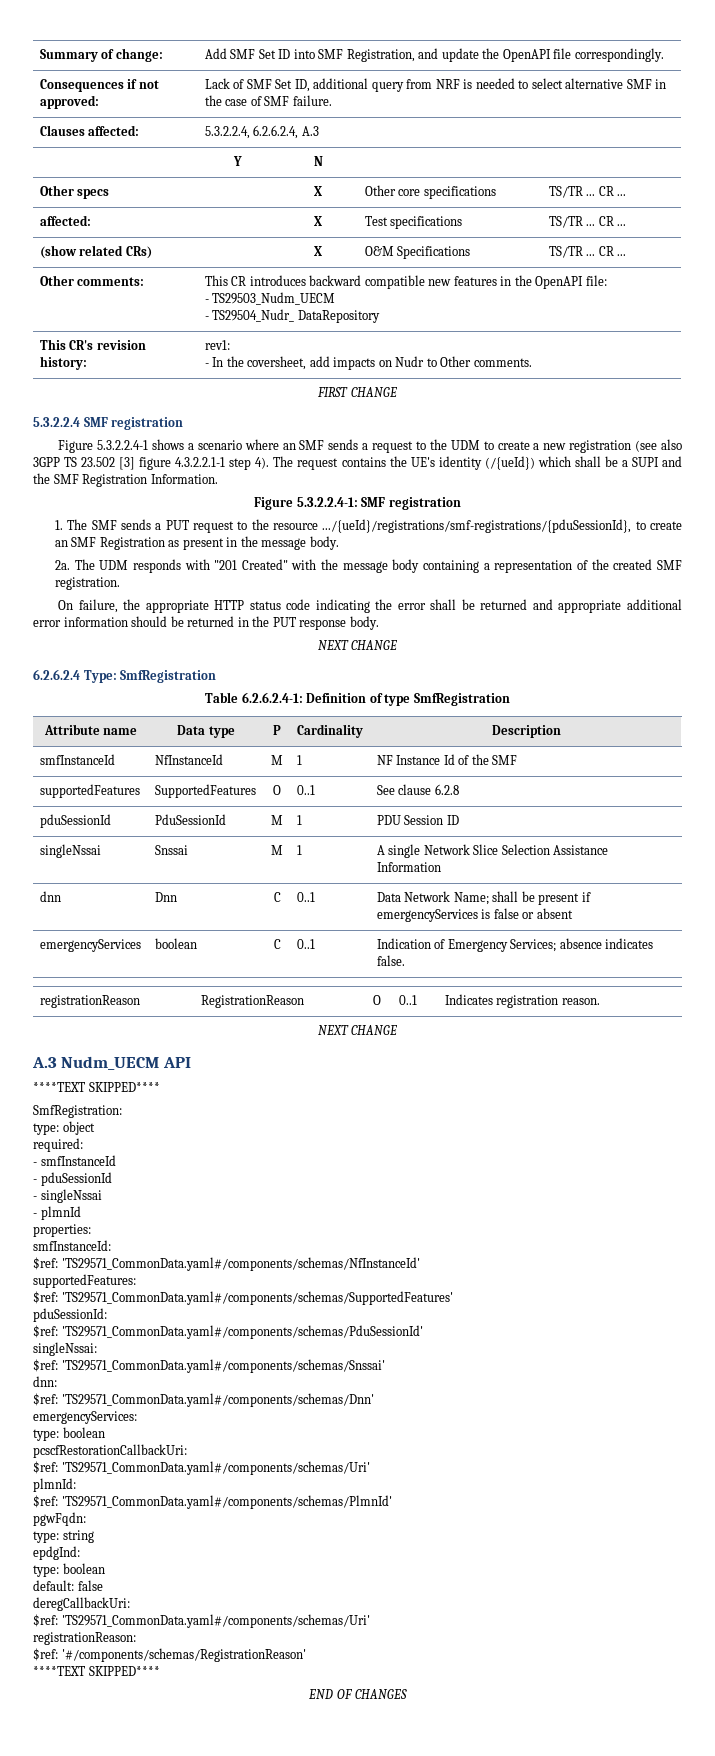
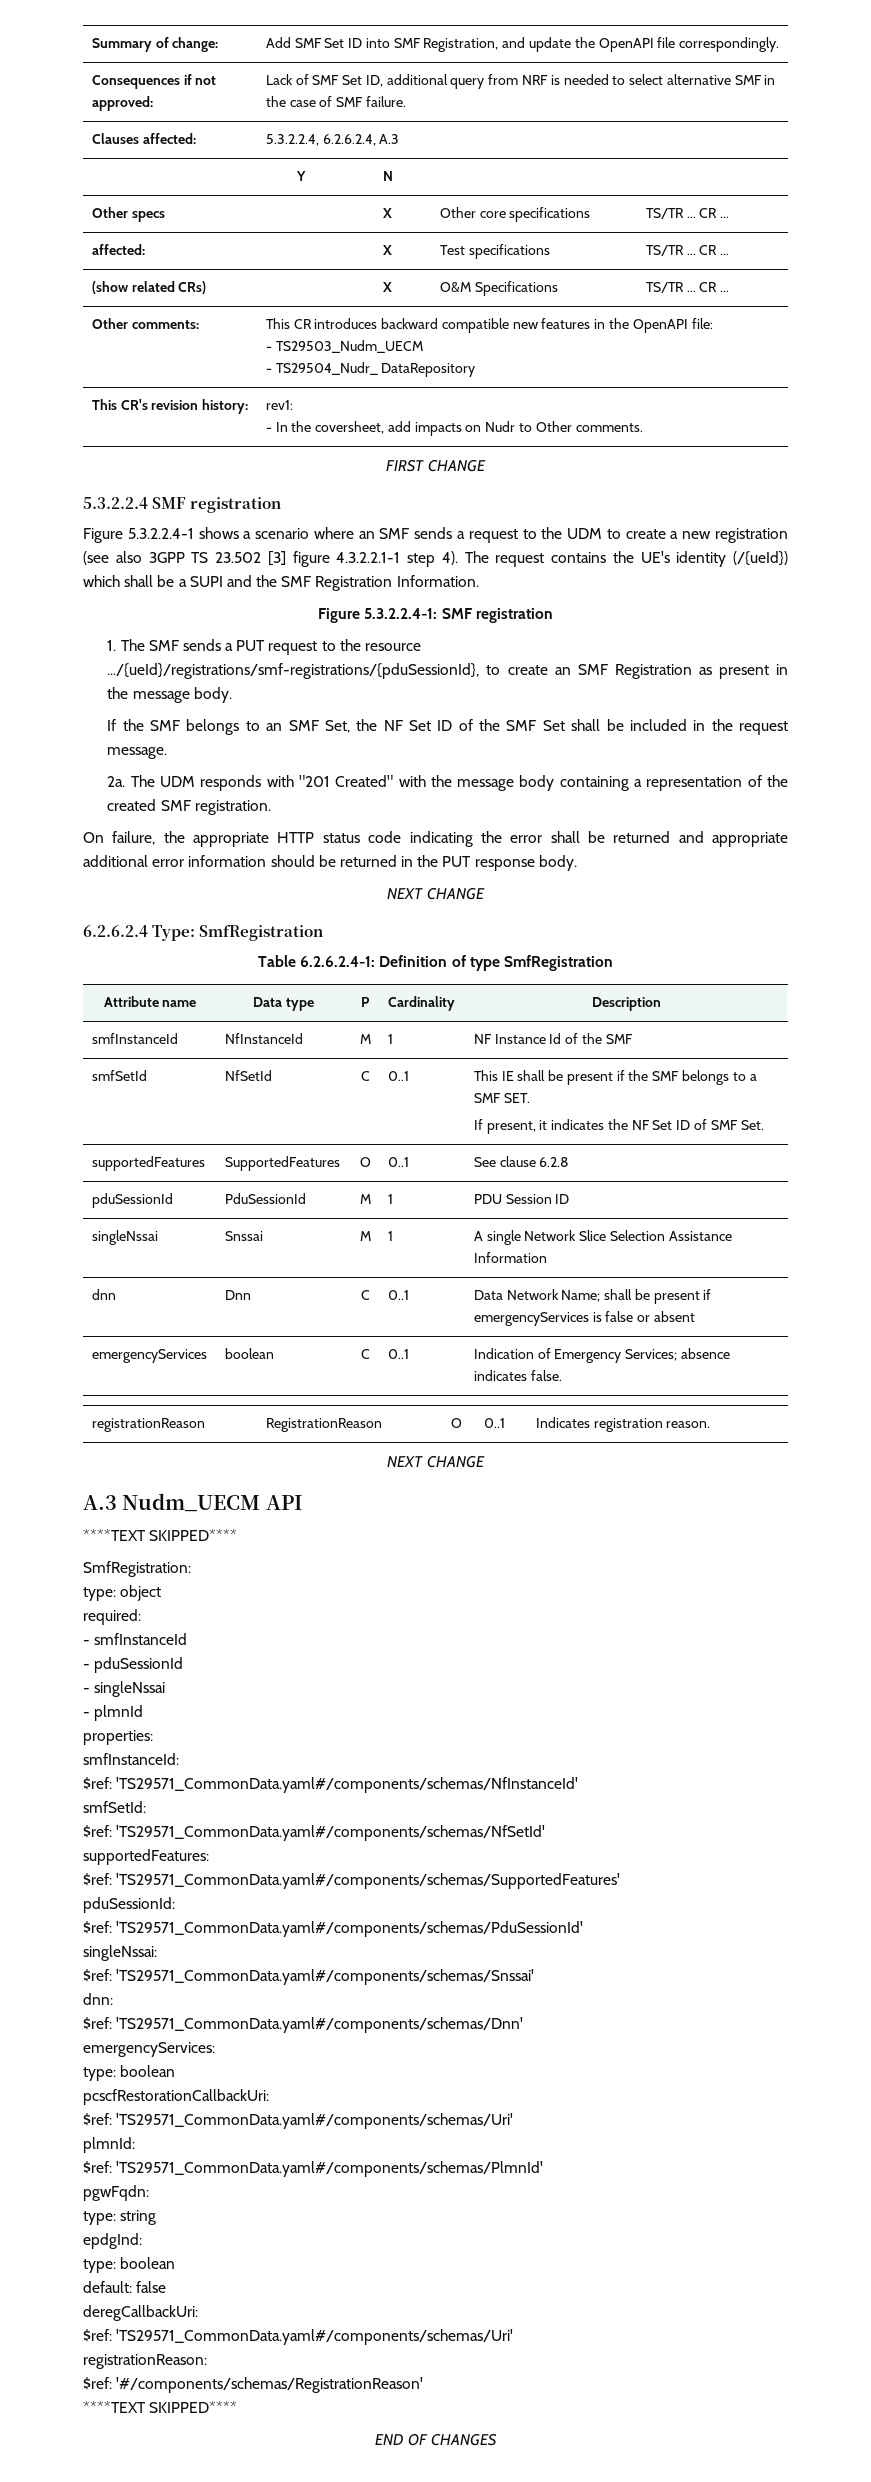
+ If the SMF belongs to an SMF Set, the NF Set ID of the SMF Set shall be included in the request message.
+ smfSetId | NfSetId | C | 0..1 | This IE shall be present if the SMF belongs to a SMF SET.
+ If present, it indicates the NF Set ID of SMF Set.
+ smfSetId:
+ $ref: 'TS29571_CommonData.yaml#/components/schemas/NfSetId'

